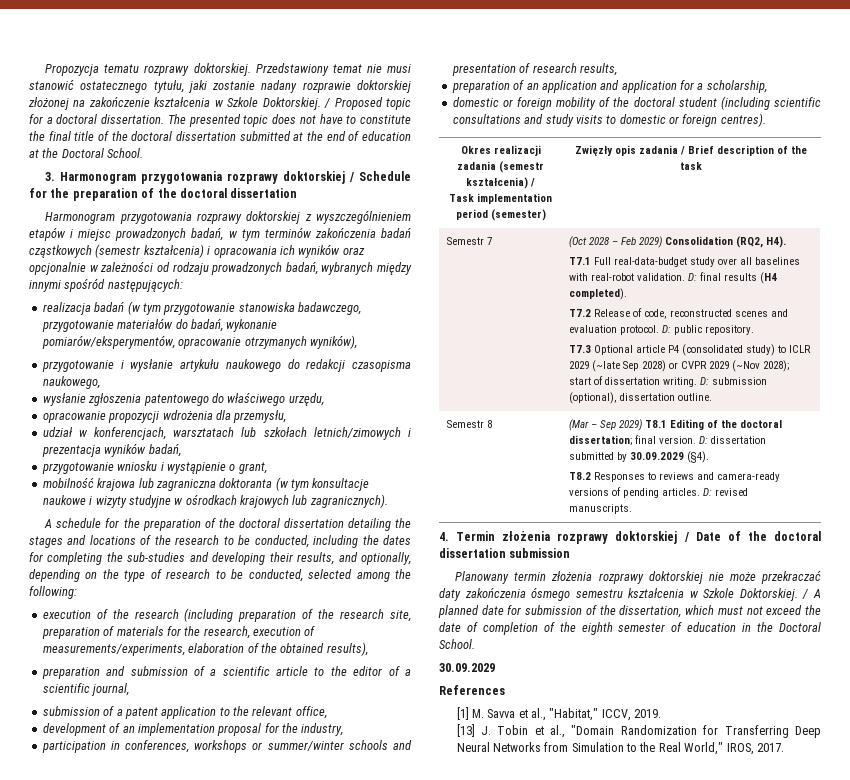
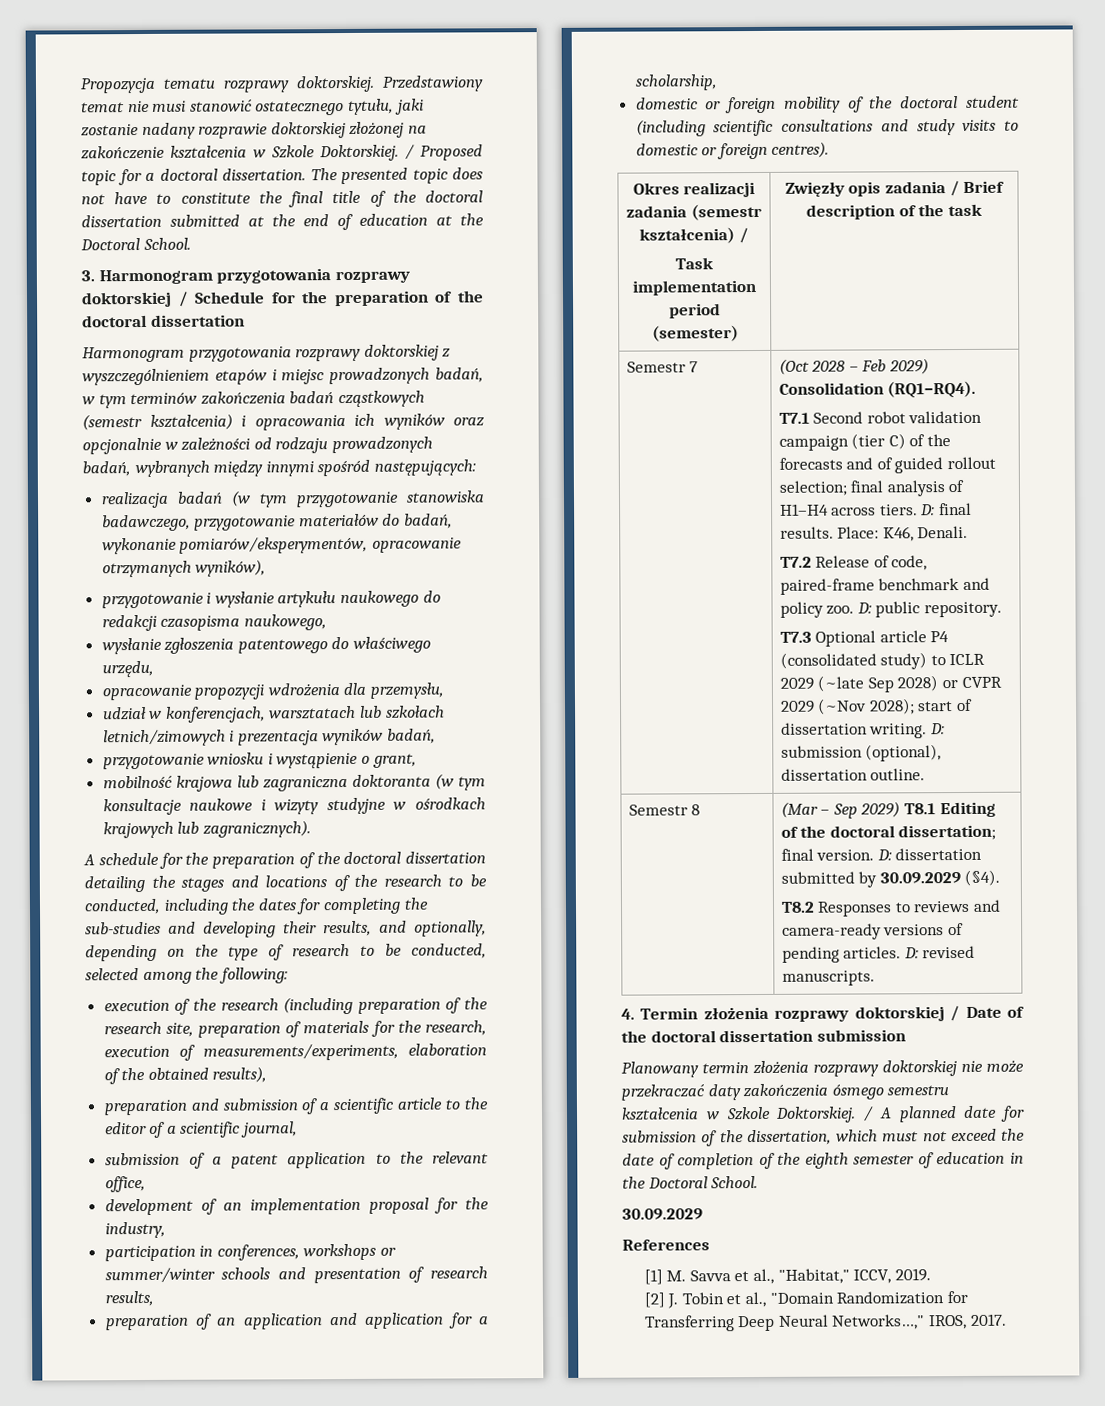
- (Oct 2028 – Feb 2029) Consolidation (RQ2, H4).
+ (Oct 2028 – Feb 2029) Consolidation (RQ1–RQ4).
- T7.1 Full real-data-budget study over all baselines with real-robot validation. D: final results (H4 completed).
+ T7.1 Second robot validation campaign (tier C) of the forecasts and of guided rollout selection; final analysis of H1–H4 across tiers. D: final results. Place: K46, Denali.
- T7.2 Release of code, reconstructed scenes and evaluation protocol.
+ T7.2 Release of code, paired-frame benchmark and policy zoo.
- [13] J. Tobin et al., "Domain Randomization for Transferring Deep Neural Networks from Simulation to the Real World," IROS, 2017.
+ [2] J. Tobin et al., "Domain Randomization for Transferring Deep Neural Networks…," IROS, 2017.

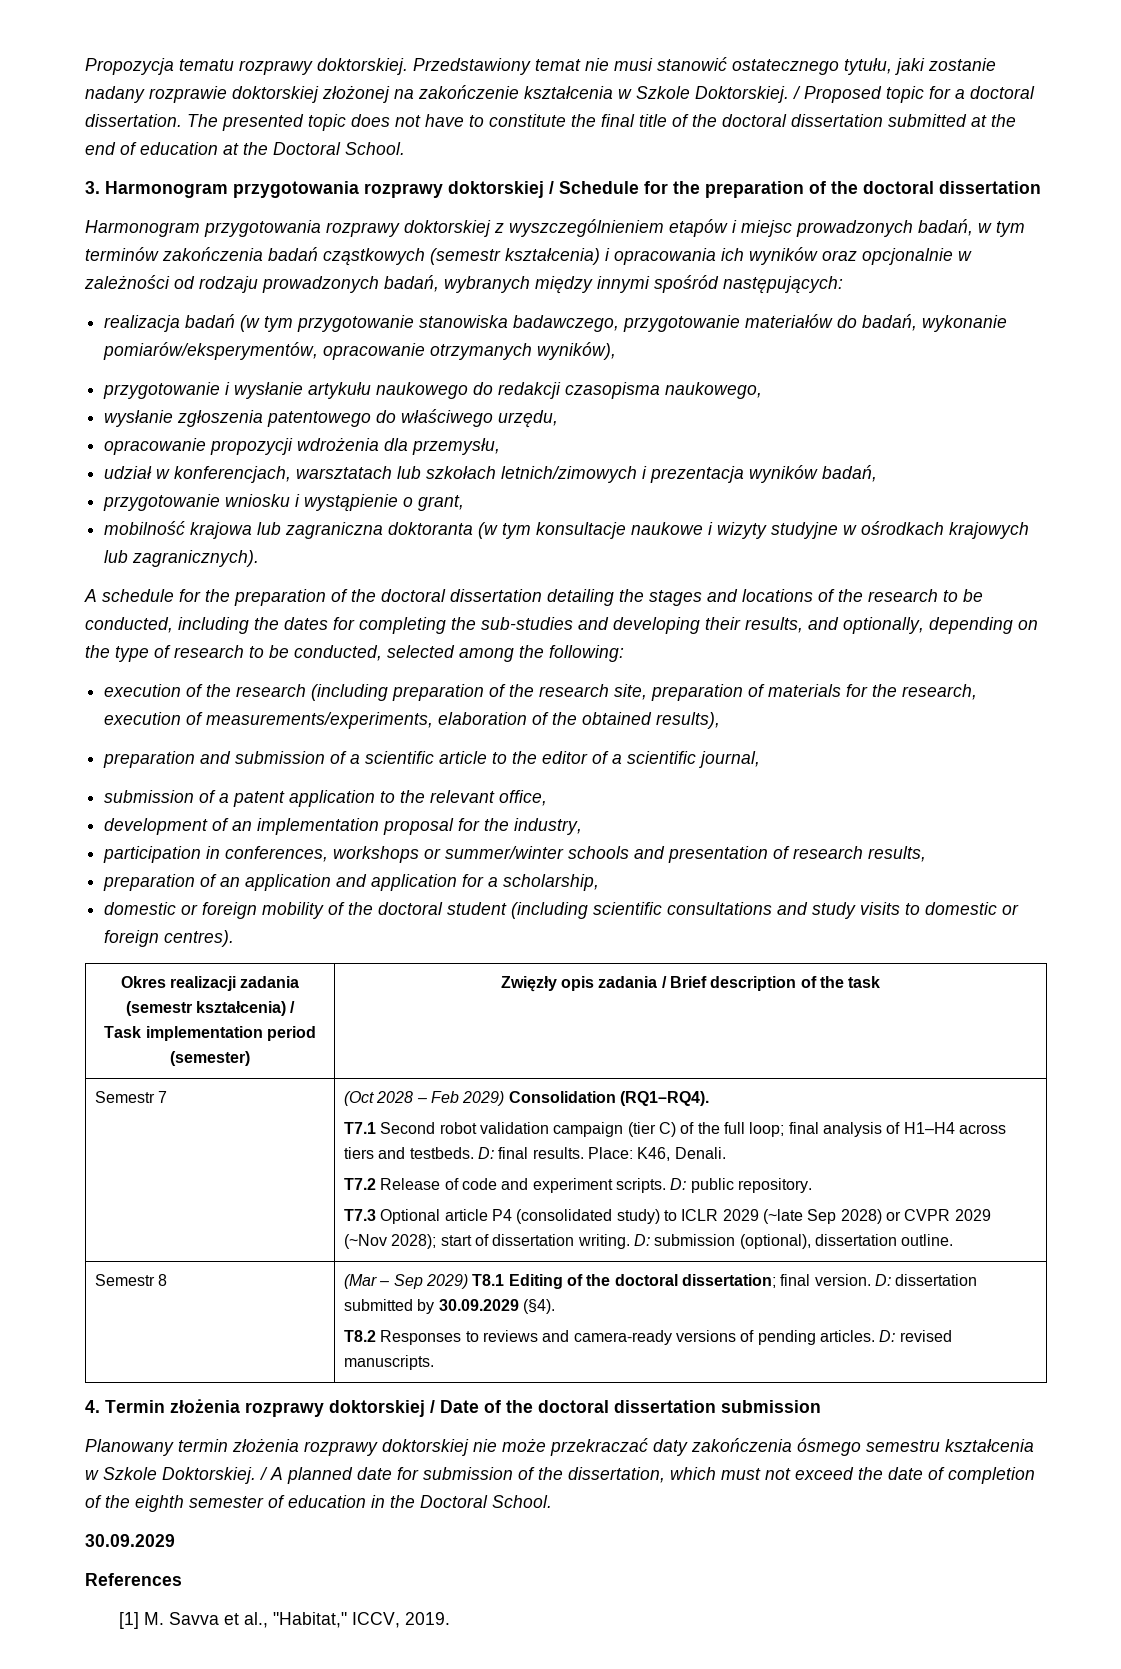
- T7.1 Second robot validation campaign (tier C) of the forecasts and of guided rollout selection; final analysis of H1–H4 across tiers.
+ T7.1 Second robot validation campaign (tier C) of the full loop; final analysis of H1–H4 across tiers and testbeds.
- T7.2 Release of code, paired-frame benchmark and policy zoo.
+ T7.2 Release of code and experiment scripts.
- [2] J. Tobin et al., "Domain Randomization for Transferring Deep Neural Networks…," IROS, 2017.

